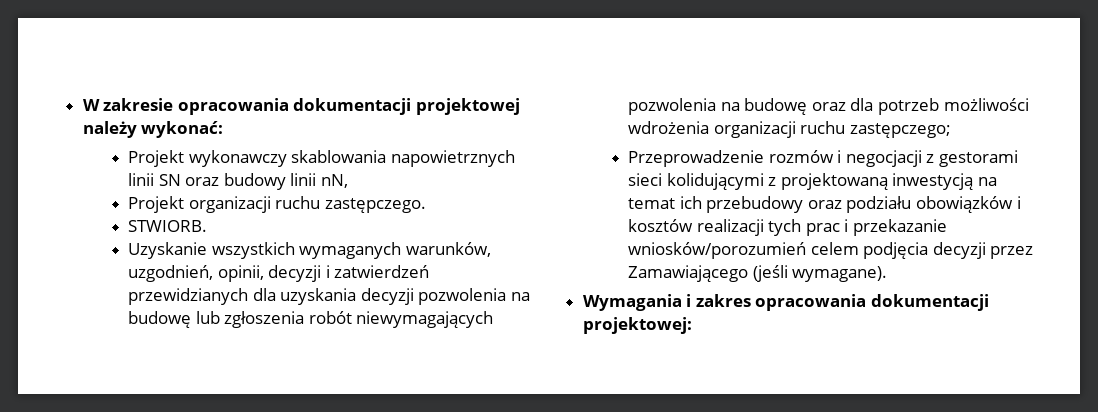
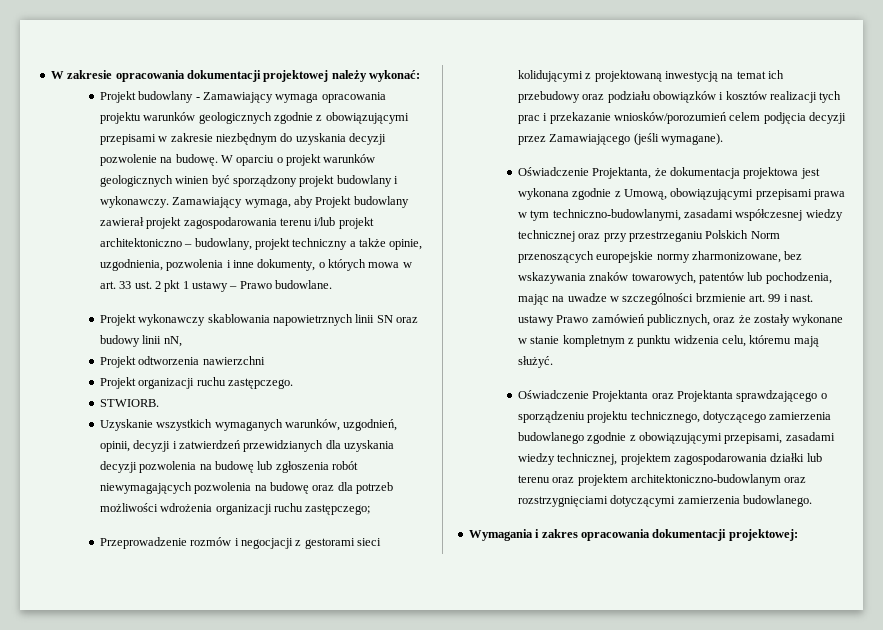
+ Projekt budowlany - Zamawiający wymaga opracowania projektu warunków geologicznych zgodnie z obowiązującymi przepisami w zakresie niezbędnym do uzyskania decyzji pozwolenie na budowę. W oparciu o projekt warunków geologicznych winien być sporządzony projekt budowlany i wykonawczy. Zamawiający wymaga, aby Projekt budowlany zawierał projekt zagospodarowania terenu i/lub projekt architektoniczno – budowlany, projekt techniczny a także opinie, uzgodnienia, pozwolenia i inne dokumenty, o których mowa w art. 33 ust. 2 pkt 1 ustawy – Prawo budowlane.
+ Projekt odtworzenia nawierzchni
+ Oświadczenie Projektanta, że dokumentacja projektowa jest wykonana zgodnie z Umową, obowiązującymi przepisami prawa w tym techniczno-budowlanymi, zasadami współczesnej wiedzy technicznej oraz przy przestrzeganiu Polskich Norm przenoszących europejskie normy zharmonizowane, bez wskazywania znaków towarowych, patentów lub pochodzenia, mając na uwadze w szczególności brzmienie art. 99 i nast. ustawy Prawo zamówień publicznych, oraz że zostały wykonane w stanie kompletnym z punktu widzenia celu, któremu mają służyć.
+ Oświadczenie Projektanta oraz Projektanta sprawdzającego o sporządzeniu projektu technicznego, dotyczącego zamierzenia budowlanego zgodnie z obowiązującymi przepisami, zasadami wiedzy technicznej, projektem zagospodarowania działki lub terenu oraz projektem architektoniczno-budowlanym oraz rozstrzygnięciami dotyczącymi zamierzenia budowlanego.

